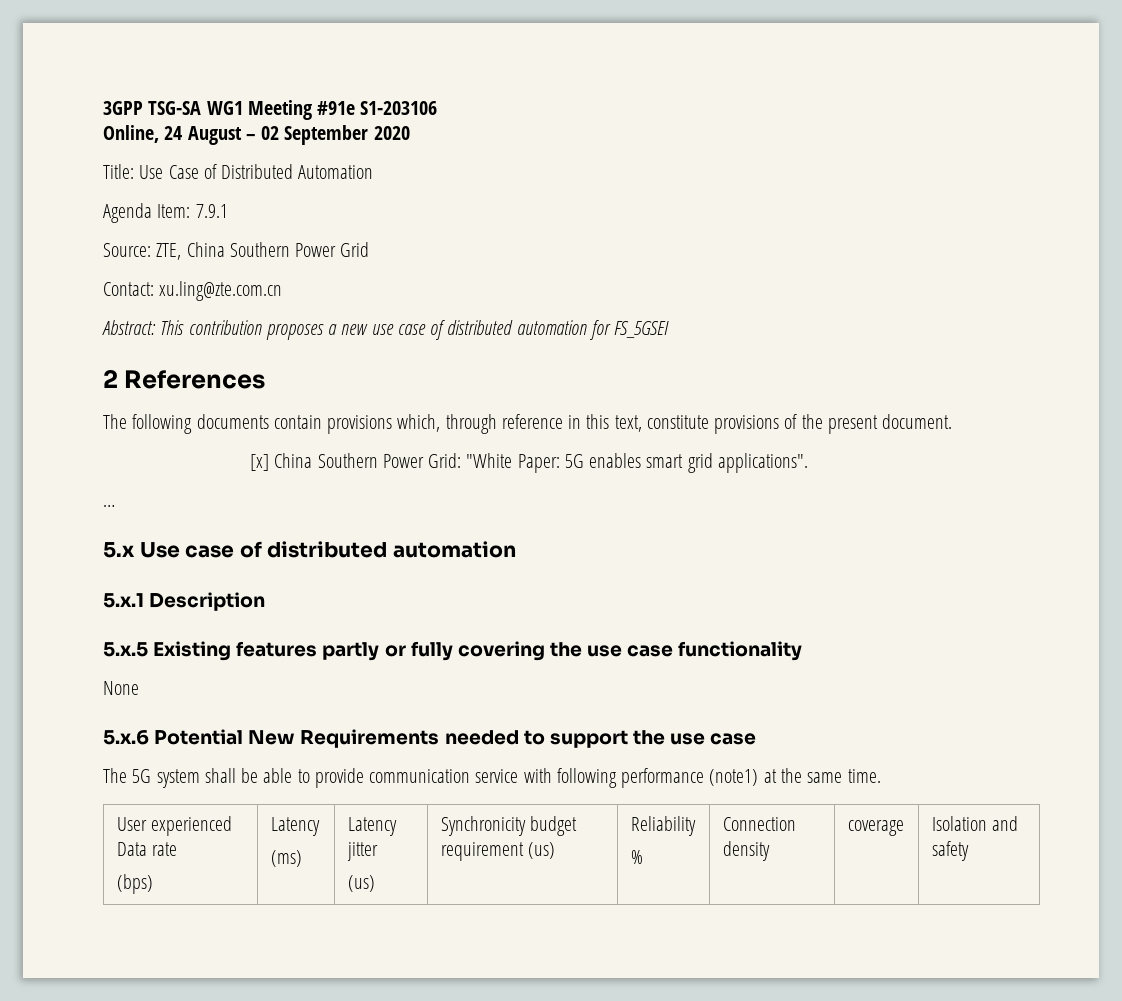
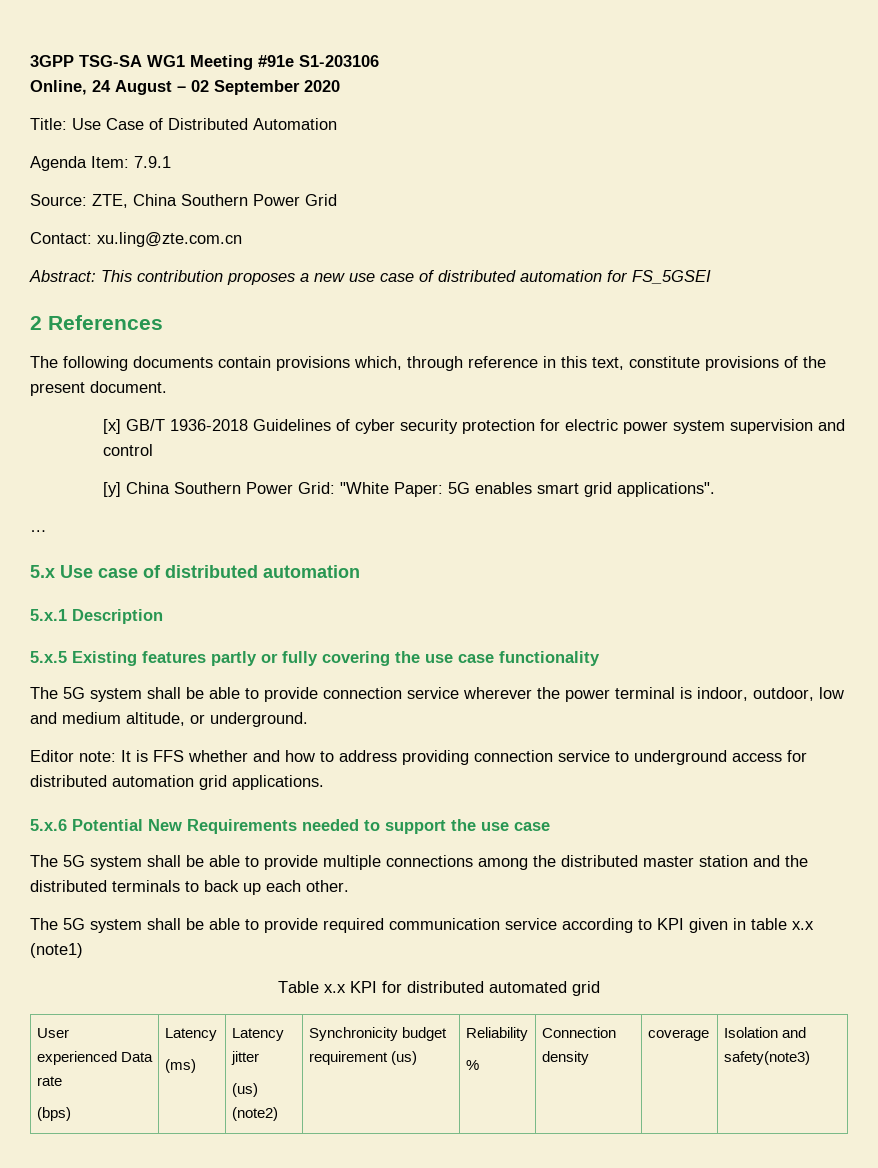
- [x] China Southern Power Grid: "White Paper: 5G enables smart grid applications".
+ [x] GB/T 1936-2018 Guidelines of cyber security protection for electric power system supervision and control
+ [y] China Southern Power Grid: "White Paper: 5G enables smart grid applications".
- None
+ The 5G system shall be able to provide connection service wherever the power terminal is indoor, outdoor, low and medium altitude, or underground.
+ Editor note: It is FFS whether and how to address providing connection service to underground access for distributed automation grid applications.
- The 5G system shall be able to provide communication service with following performance (note1) at the same time.
+ The 5G system shall be able to provide multiple connections among the distributed master station and the distributed terminals to back up each other.
+ The 5G system shall be able to provide required communication service according to KPI given in table x.x (note1)
+ Table x.x KPI for distributed automated grid
  User experienced Data rate
  (bps) | Latency
  (ms) | Latency jitter
- (us) | Synchronicity budget requirement (us) | Reliability
- % | Connection density | coverage | Isolation and safety
+ (us) (note2) | Synchronicity budget requirement (us) | Reliability
+ % | Connection density | coverage | Isolation and safety(note3)

